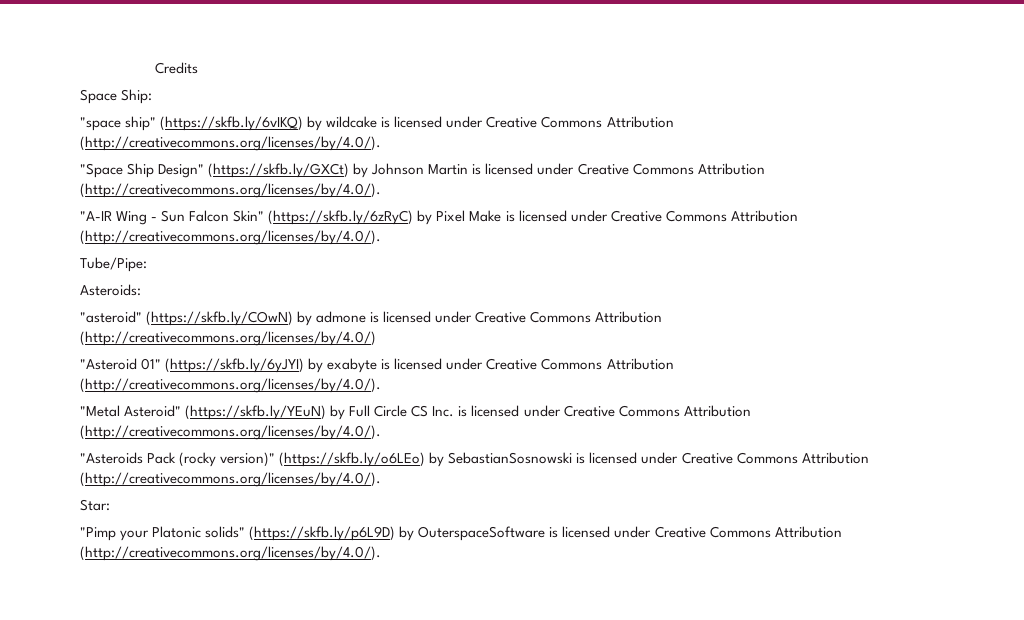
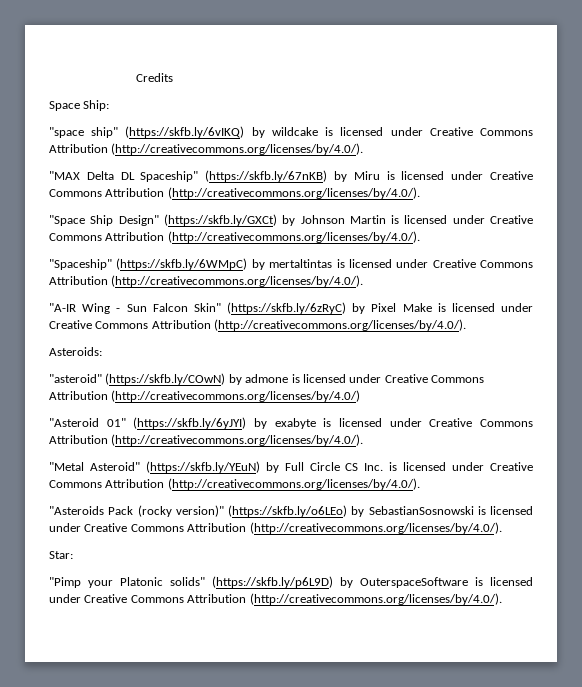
+ "MAX Delta DL Spaceship" (https://skfb.ly/67nKB) by Miru is licensed under Creative Commons Attribution (http://creativecommons.org/licenses/by/4.0/).
+ "Spaceship" (https://skfb.ly/6WMpC) by mertaltintas is licensed under Creative Commons Attribution (http://creativecommons.org/licenses/by/4.0/).
- Tube/Pipe:

